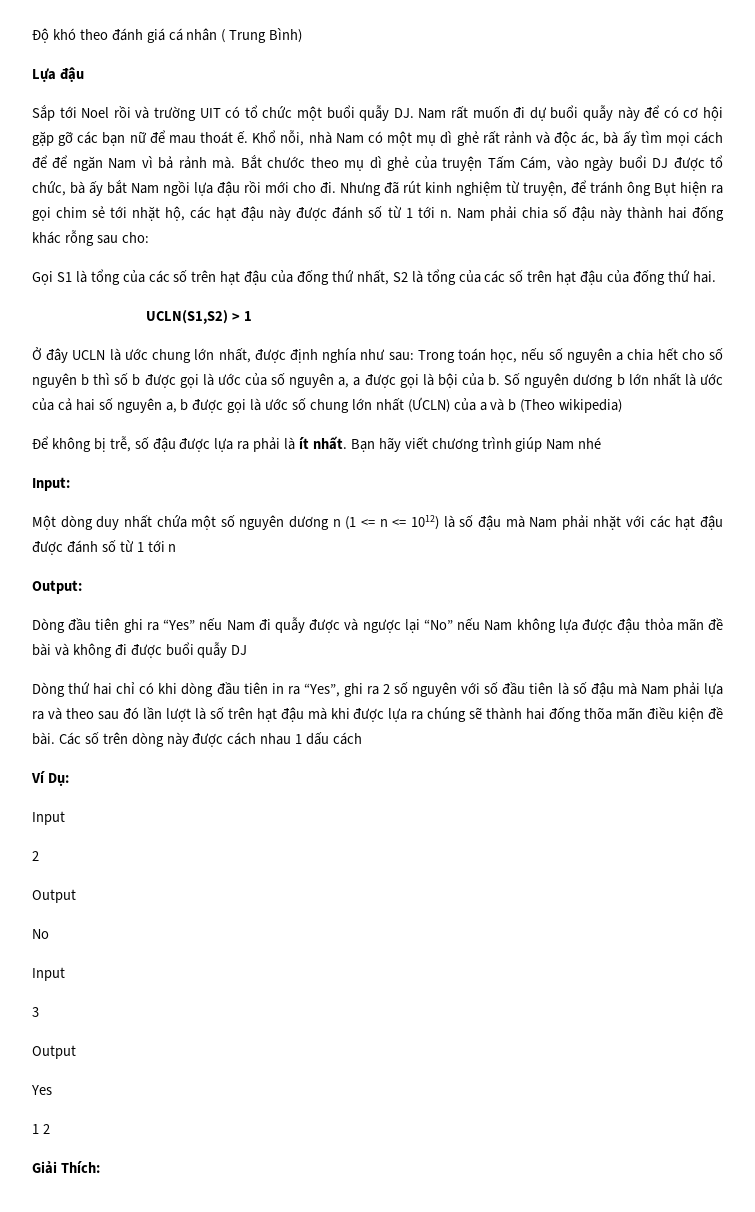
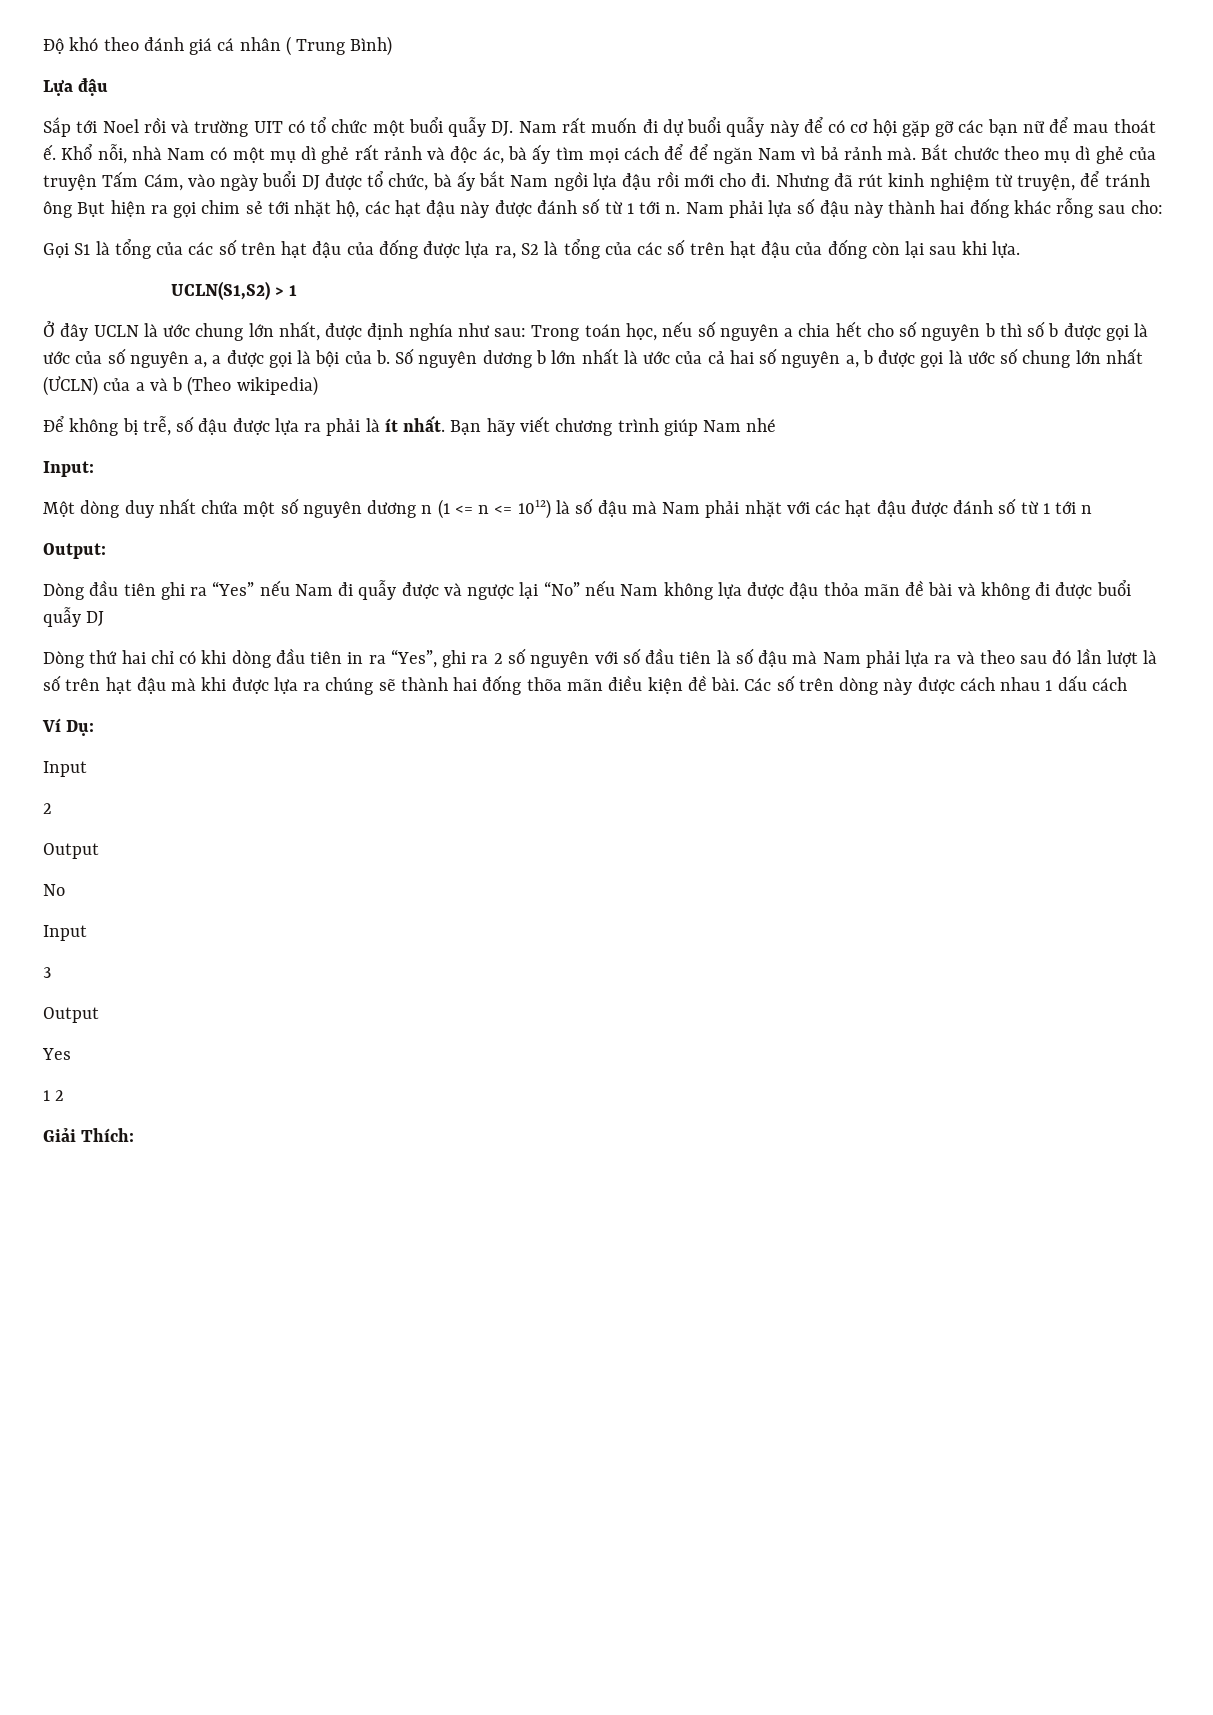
- Nam phải chia số đậu này thành hai đống khác rỗng sau cho:
+ Nam phải lựa số đậu này thành hai đống khác rỗng sau cho:
- Gọi S1 là tổng của các số trên hạt đậu của đống thứ nhất, S2 là tổng của các số trên hạt đậu của đống thứ hai.
+ Gọi S1 là tổng của các số trên hạt đậu của đống được lựa ra, S2 là tổng của các số trên hạt đậu của đống còn lại sau khi lựa.

